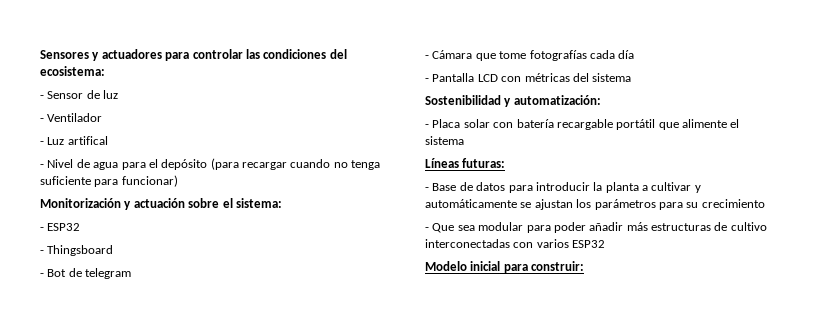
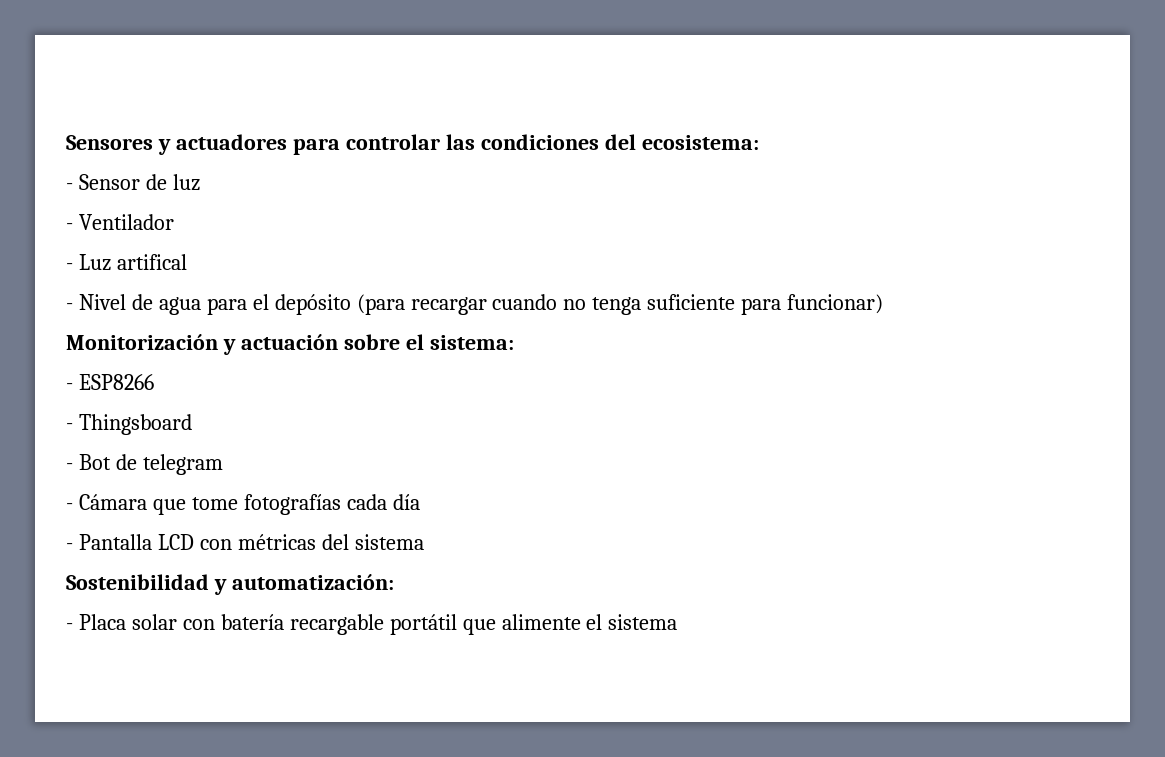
- - ESP32
+ - ESP8266
- Líneas futuras:
- - Base de datos para introducir la planta a cultivar y automáticamente se ajustan los parámetros para su crecimiento
- - Que sea modular para poder añadir más estructuras de cultivo interconectadas con varios ESP32
- Modelo inicial para construir:

